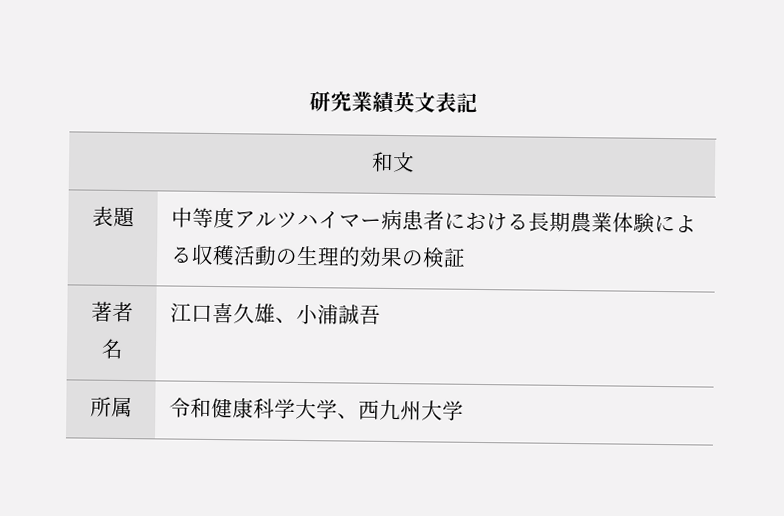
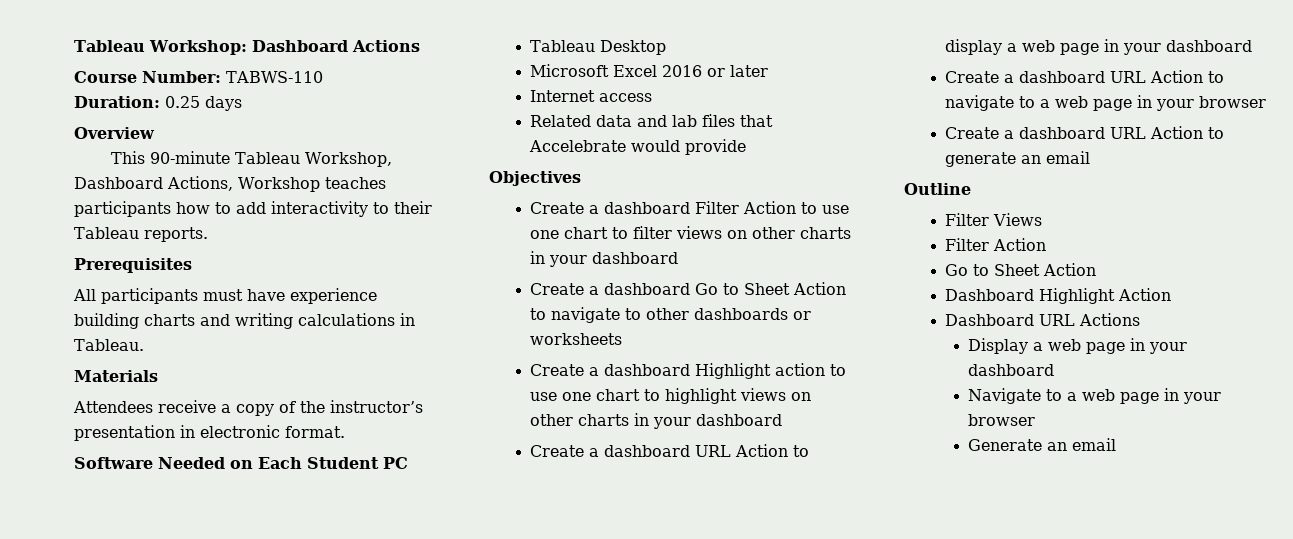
- 研究業績英文表記
- 和文
- 表題 | 中等度アルツハイマー病患者における長期農業体験による収穫活動の生理的効果の検証
- 著者名 | 江口喜久雄、小浦誠吾
- 所属 | 令和健康科学大学、西九州大学
+ Tableau Workshop: Dashboard Actions
+ Course Number: TABWS-110
+ Duration: 0.25 days
+ Overview
+ This 90-minute Tableau Workshop, Dashboard Actions, Workshop teaches participants how to add interactivity to their Tableau reports.
+ Prerequisites
+ All participants must have experience building charts and writing calculations in Tableau.
+ Materials
+ Attendees receive a copy of the instructor’s presentation in electronic format.
+ Software Needed on Each Student PC
+ Tableau Desktop
+ Microsoft Excel 2016 or later
+ Internet access
+ Related data and lab files that Accelebrate would provide
+ Objectives
+ Create a dashboard Filter Action to use one chart to filter views on other charts in your dashboard
+ Create a dashboard Go to Sheet Action to navigate to other dashboards or worksheets
+ Create a dashboard Highlight action to use one chart to highlight views on other charts in your dashboard
+ Create a dashboard URL Action to display a web page in your dashboard
+ Create a dashboard URL Action to navigate to a web page in your browser
+ Create a dashboard URL Action to generate an email
+ Outline
+ Filter Views
+ Filter Action
+ Go to Sheet Action
+ Dashboard Highlight Action
+ Dashboard URL Actions
+ Display a web page in your dashboard
+ Navigate to a web page in your browser
+ Generate an email

